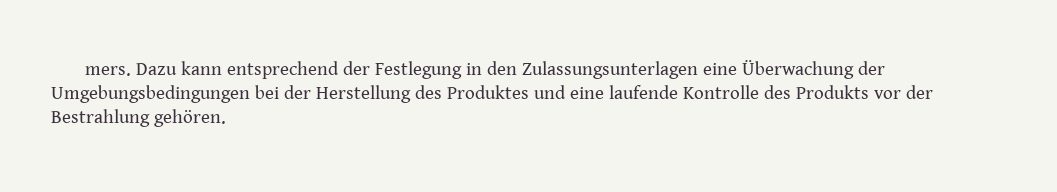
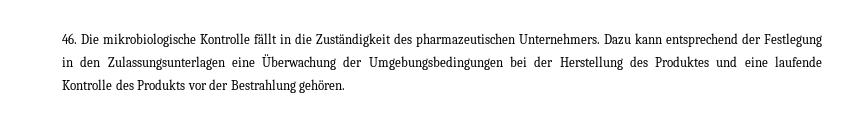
- mers.
+ 46. Die mikrobiologische Kontrolle fällt in die Zuständigkeit des pharmazeutischen Unternehmers.

